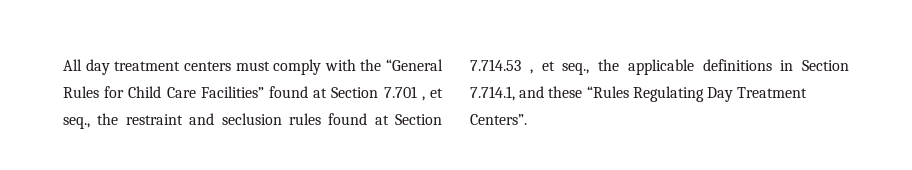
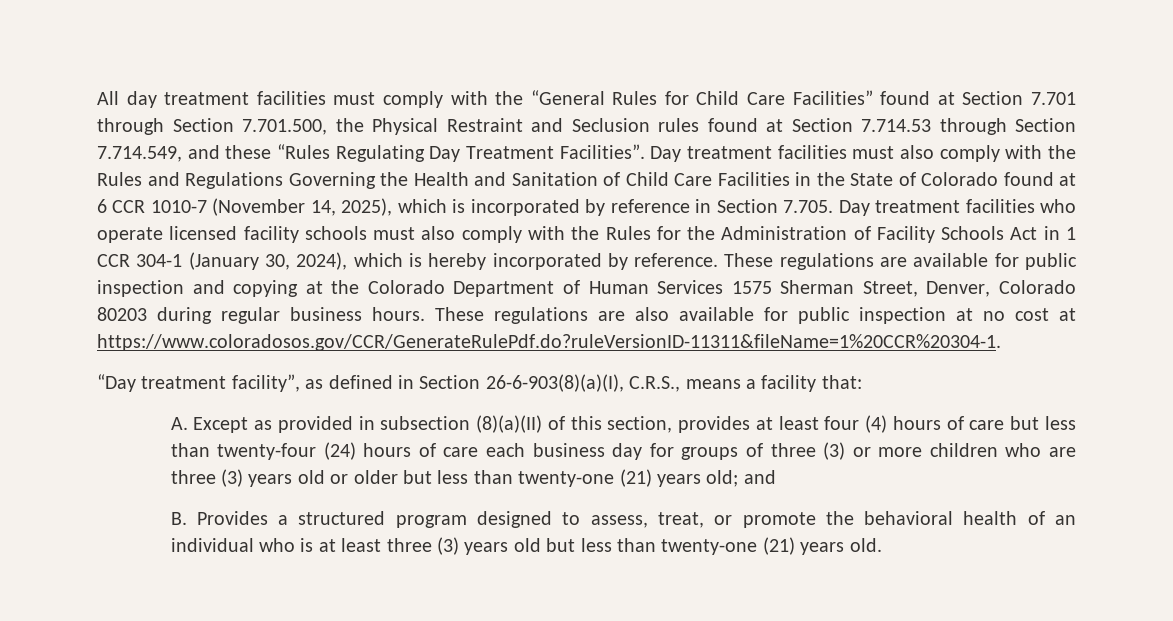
- All day treatment centers must comply with the “General Rules for Child Care Facilities” found at Section 7.701 , et seq., the restraint and seclusion rules found at Section 7.714.53 , et seq., the applicable definitions in Section 7.714.1, and these “Rules Regulating Day Treatment Centers”.
+ All day treatment facilities must comply with the “General Rules for Child Care Facilities” found at Section 7.701 through Section 7.701.500, the Physical Restraint and Seclusion rules found at Section 7.714.53 through Section 7.714.549, and these “Rules Regulating Day Treatment Facilities”. Day treatment facilities must also comply with the Rules and Regulations Governing the Health and Sanitation of Child Care Facilities in the State of Colorado found at 6 CCR 1010-7 (November 14, 2025), which is incorporated by reference in Section 7.705. Day treatment facilities who operate licensed facility schools must also comply with the Rules for the Administration of Facility Schools Act in 1 CCR 304-1 (January 30, 2024), which is hereby incorporated by reference. These regulations are available for public inspection and copying at the Colorado Department of Human Services 1575 Sherman Street, Denver, Colorado 80203 during regular business hours. These regulations are also available for public inspection at no cost at https://www.coloradosos.gov/CCR/GenerateRulePdf.do?ruleVersionID-11311&fileName=1%20CCR%20304-1.
+ “Day treatment facility”, as defined in Section 26-6-903(8)(a)(I), C.R.S., means a facility that:
+ A. Except as provided in subsection (8)(a)(II) of this section, provides at least four (4) hours of care but less than twenty-four (24) hours of care each business day for groups of three (3) or more children who are three (3) years old or older but less than twenty-one (21) years old; and
+ B. Provides a structured program designed to assess, treat, or promote the behavioral health of an individual who is at least three (3) years old but less than twenty-one (21) years old.

